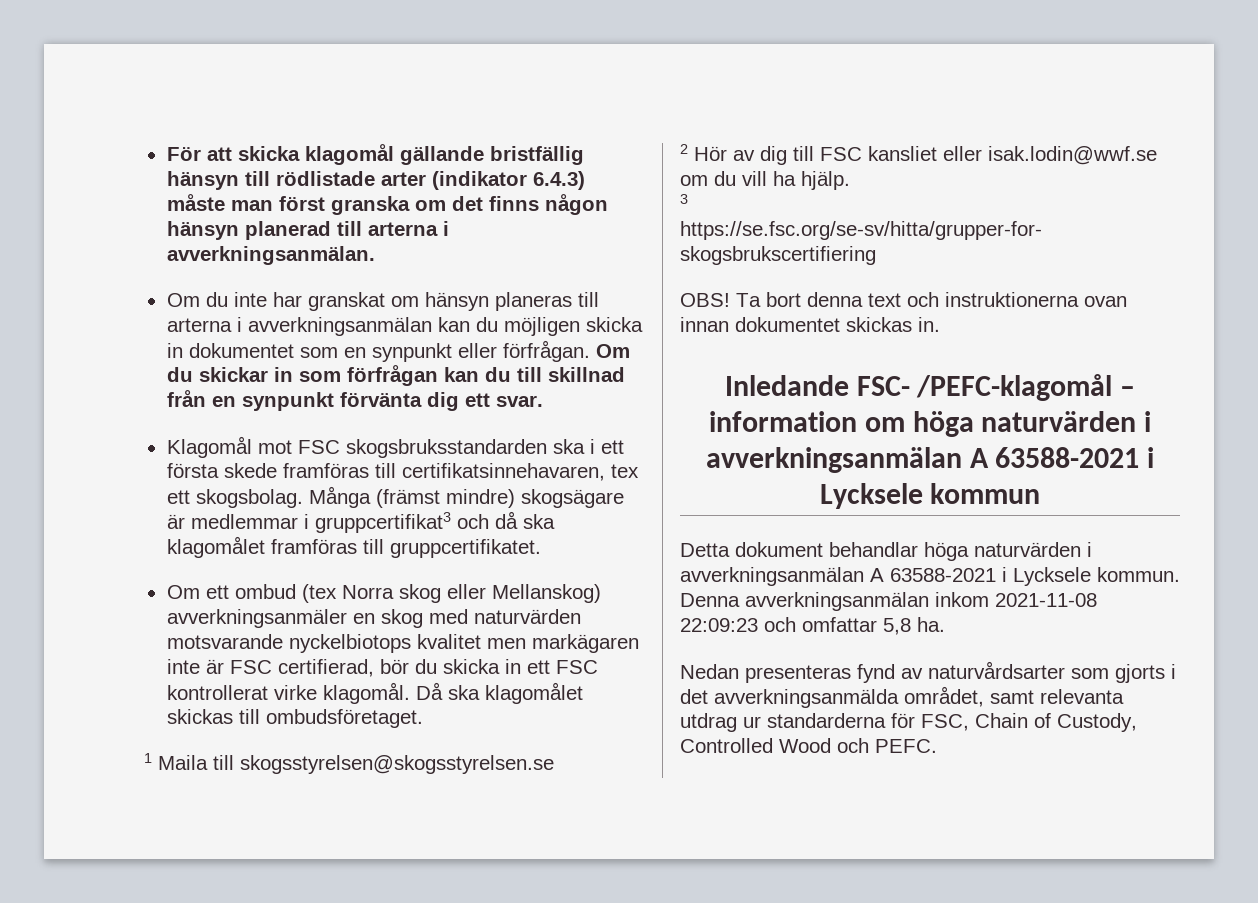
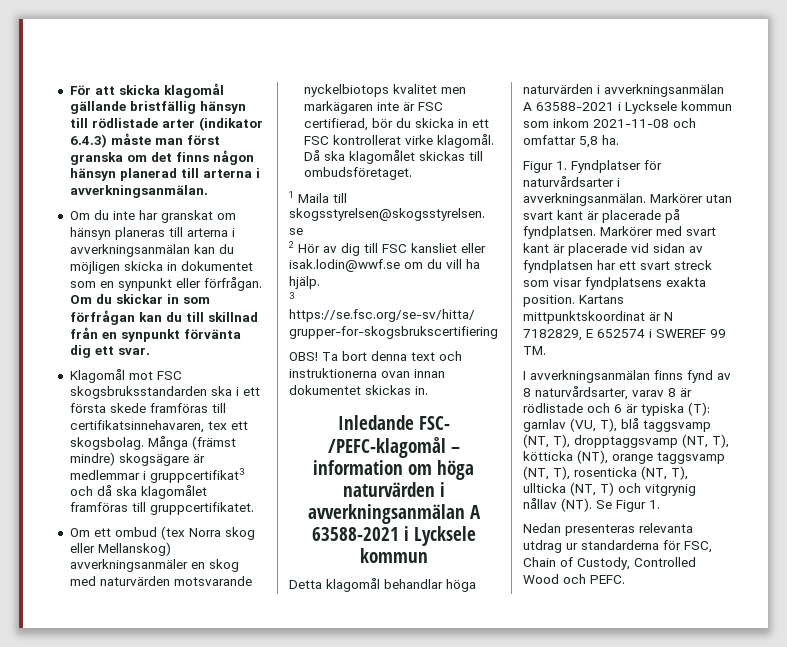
- Detta dokument behandlar höga naturvärden i avverkningsanmälan A 63588-2021 i Lycksele kommun. Denna avverkningsanmälan inkom 2021-11-08 22:09:23 och omfattar 5,8 ha.
+ Detta klagomål behandlar höga naturvärden i avverkningsanmälan A 63588-2021 i Lycksele kommun som inkom 2021-11-08 och omfattar 5,8 ha.
- Nedan presenteras fynd av naturvårdsarter som gjorts i det avverkningsanmälda området, samt relevanta utdrag ur standarderna för FSC, Chain of Custody, Controlled Wood och PEFC.
+ Figur 1. Fyndplatser för naturvårdsarter i avverkningsanmälan. Markörer utan svart kant är placerade på fyndplatsen. Markörer med svart kant är placerade vid sidan av fyndplatsen har ett svart streck som visar fyndplatsens exakta position. Kartans mittpunktskoordinat är N 7182829, E 652574 i SWEREF 99 TM.
+ I avverkningsanmälan finns fynd av 8 naturvårdsarter, varav 8 är rödlistade och 6 är typiska (T): garnlav (VU, T), blå taggsvamp (NT, T), dropptaggsvamp (NT, T), kötticka (NT), orange taggsvamp (NT, T), rosenticka (NT, T), ullticka (NT, T) och vitgrynig nållav (NT). Se Figur 1.
+ Nedan presenteras relevanta utdrag ur standarderna för FSC, Chain of Custody, Controlled Wood och PEFC.

